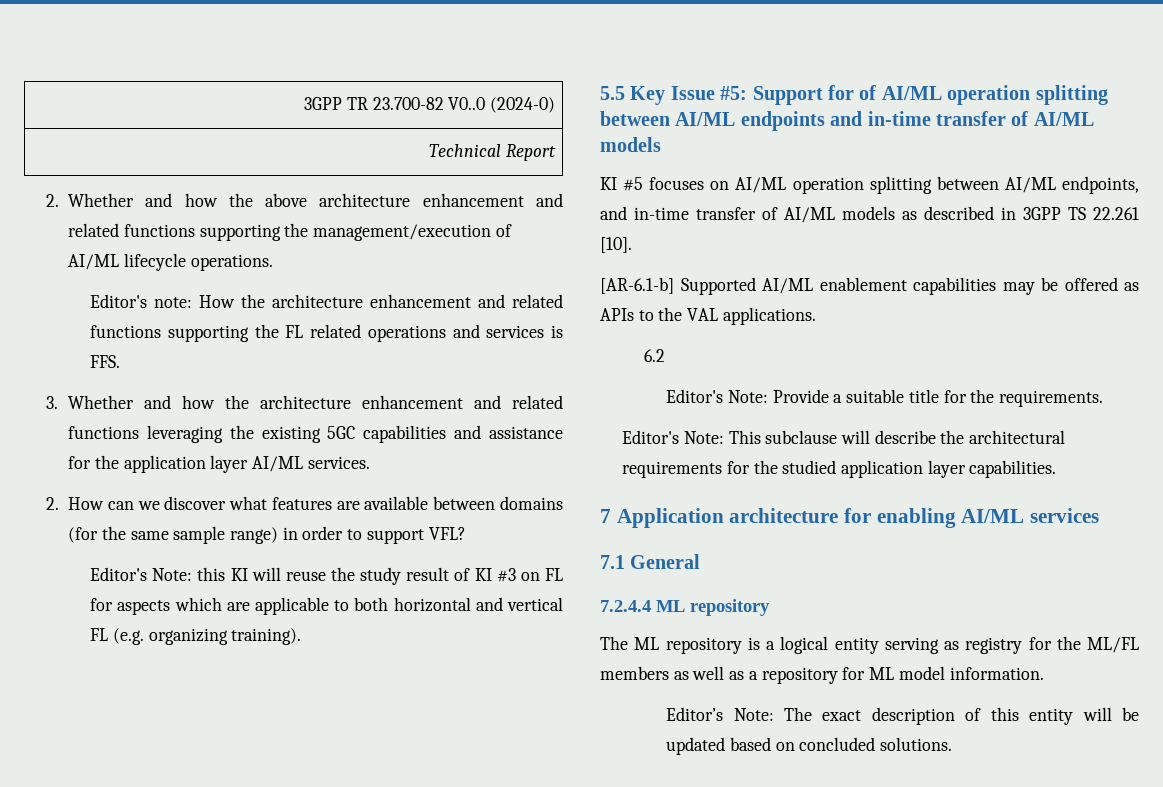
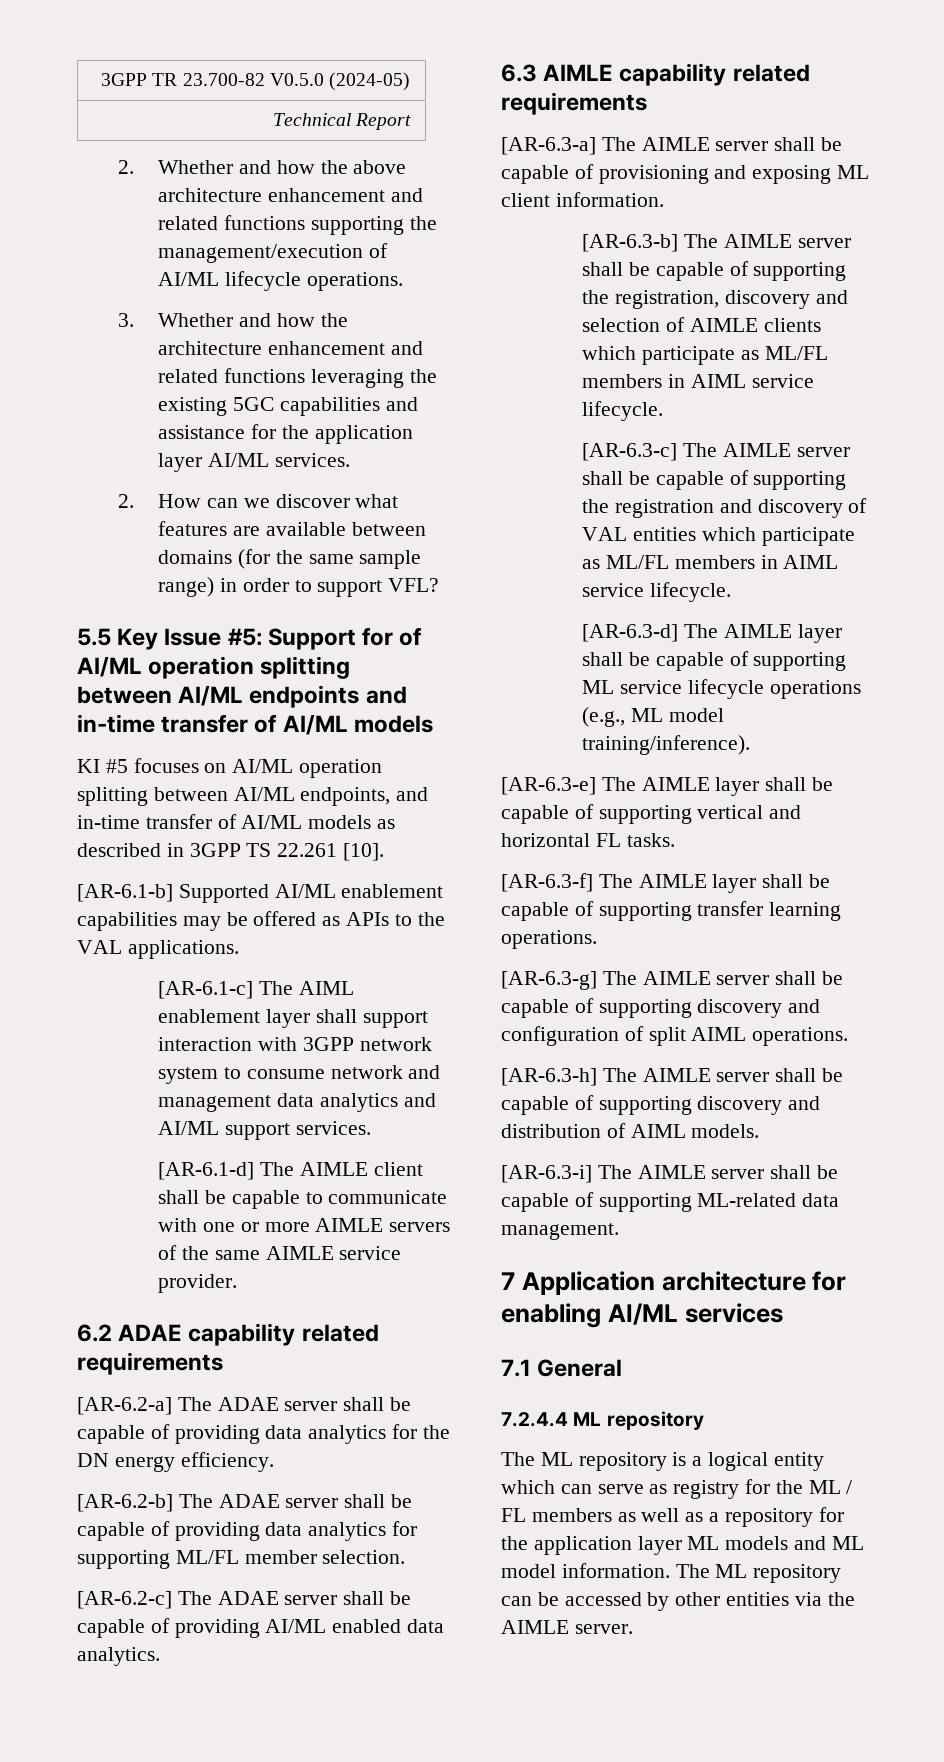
- 3GPP TR 23.700-82 V0..0 (2024-0)
+ 3GPP TR 23.700-82 V0.5.0 (2024-05)
- Editor's note: How the architecture enhancement and related functions supporting the FL related operations and services is FFS.
- Editor's Note: this KI will reuse the study result of KI #3 on FL for aspects which are applicable to both horizontal and vertical FL (e.g. organizing training).
- 6.2
- Editor's Note: Provide a suitable title for the requirements.
- Editor's Note: This subclause will describe the architectural requirements for the studied application layer capabilities.
+ [AR-6.1-c] The AIML enablement layer shall support interaction with 3GPP network system to consume network and management data analytics and AI/ML support services.
+ [AR-6.1-d] The AIMLE client shall be capable to communicate with one or more AIMLE servers of the same AIMLE service provider.
+ 6.2 ADAE capability related requirements
+ [AR-6.2-a] The ADAE server shall be capable of providing data analytics for the DN energy efficiency.
+ [AR-6.2-b] The ADAE server shall be capable of providing data analytics for supporting ML/FL member selection.
+ [AR-6.2-c] The ADAE server shall be capable of providing AI/ML enabled data analytics.
+ 6.3 AIMLE capability related requirements
+ [AR-6.3-a] The AIMLE server shall be capable of provisioning and exposing ML client information.
+ [AR-6.3-b] The AIMLE server shall be capable of supporting the registration, discovery and selection of AIMLE clients which participate as ML/FL members in AIML service lifecycle.
+ [AR-6.3-c] The AIMLE server shall be capable of supporting the registration and discovery of VAL entities which participate as ML/FL members in AIML service lifecycle.
+ [AR-6.3-d] The AIMLE layer shall be capable of supporting ML service lifecycle operations (e.g., ML model training/inference).
+ [AR-6.3-e] The AIMLE layer shall be capable of supporting vertical and horizontal FL tasks.
+ [AR-6.3-f] The AIMLE layer shall be capable of supporting transfer learning operations.
+ [AR-6.3-g] The AIMLE server shall be capable of supporting discovery and configuration of split AIML operations.
+ [AR-6.3-h] The AIMLE server shall be capable of supporting discovery and distribution of AIML models.
+ [AR-6.3-i] The AIMLE server shall be capable of supporting ML-related data management.
- The ML repository is a logical entity serving as registry for the ML/FL members as well as a repository for ML model information.
- Editor’s Note: The exact description of this entity will be updated based on concluded solutions.
+ The ML repository is a logical entity which can serve as registry for the ML / FL members as well as a repository for the application layer ML models and ML model information. The ML repository can be accessed by other entities via the AIMLE server.

